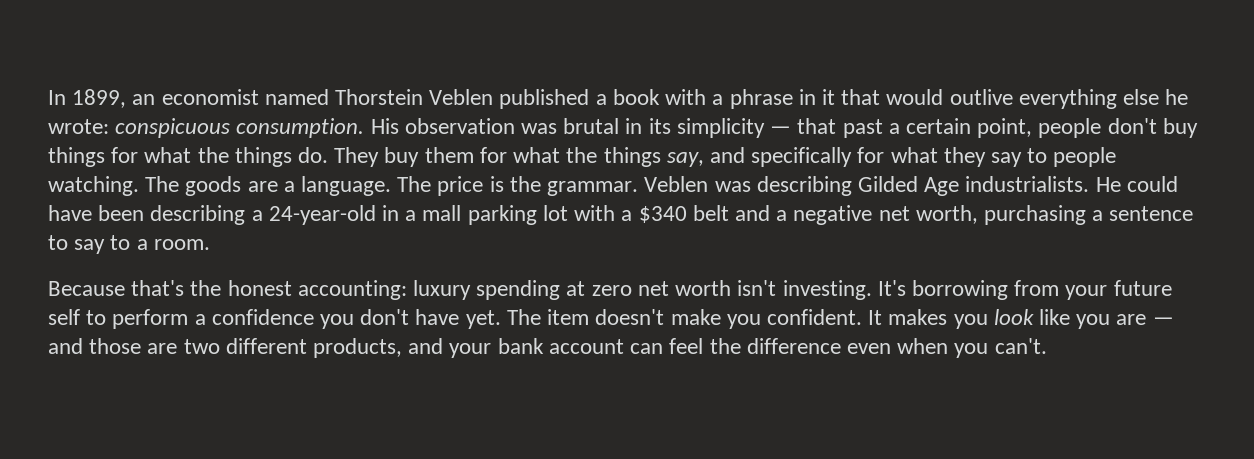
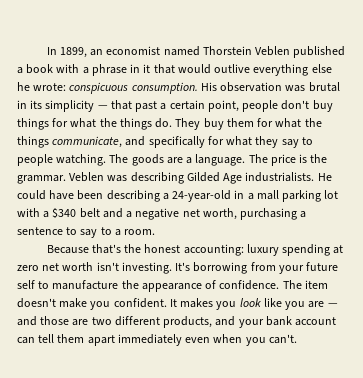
- They buy them for what the things say, and specifically for what they say to people watching.
+ They buy them for what the things communicate, and specifically for what they say to people watching.
- It's borrowing from your future self to perform a confidence you don't have yet.
+ It's borrowing from your future self to manufacture the appearance of confidence.
- It makes you look like you are — and those are two different products, and your bank account can feel the difference even when you can't.
+ It makes you look like you are — and those are two different products, and your bank account can tell them apart immediately even when you can't.

